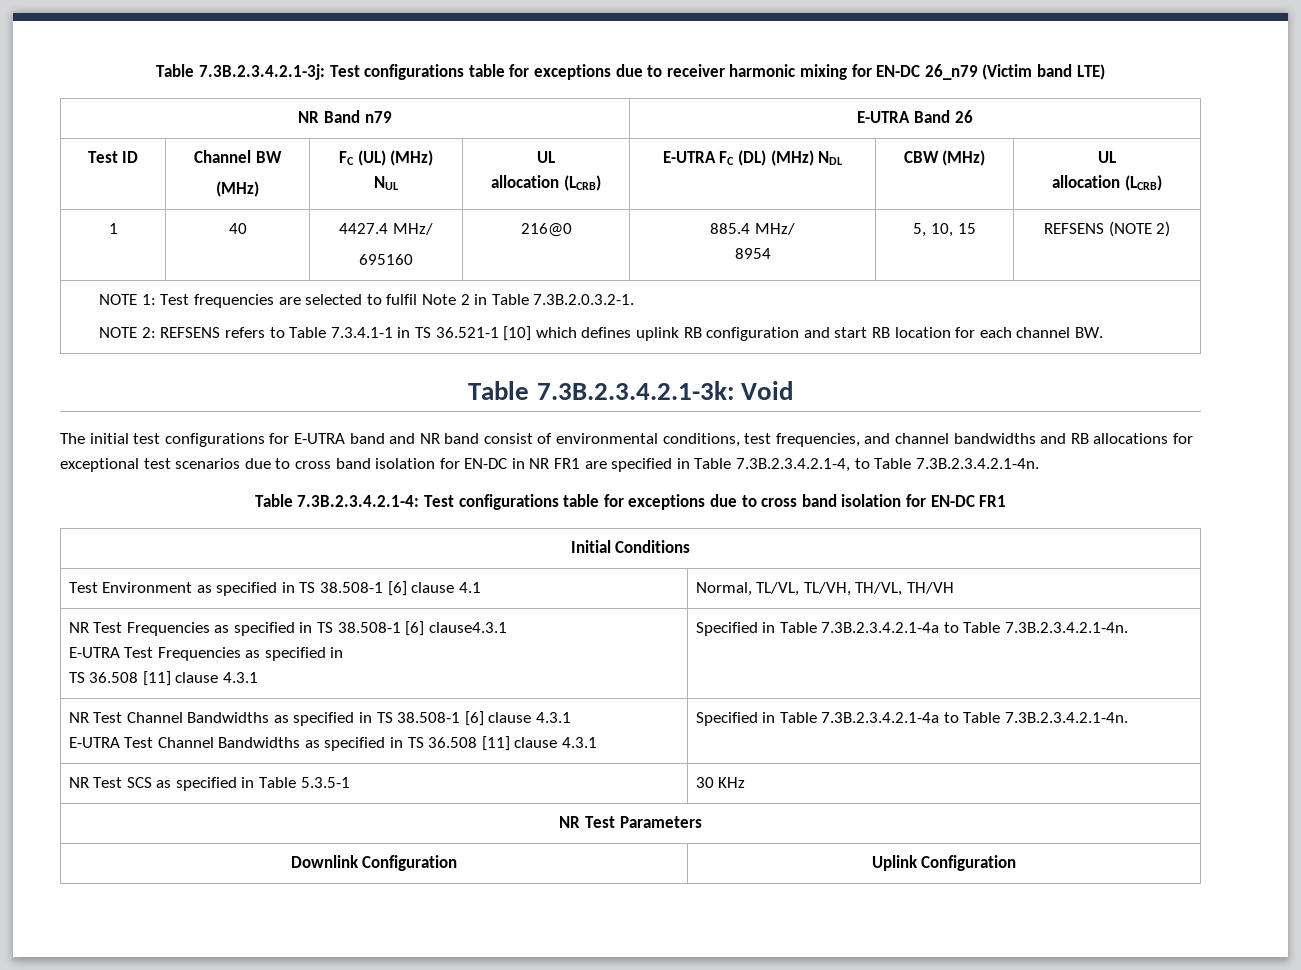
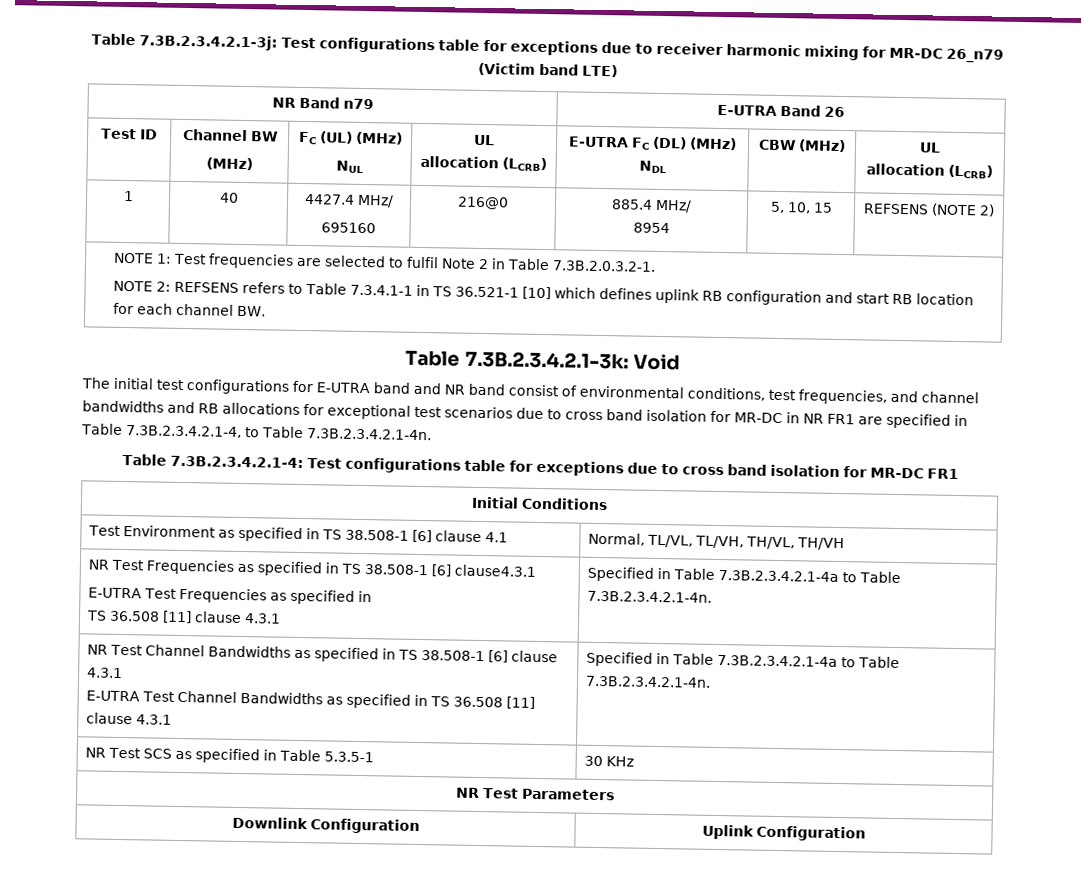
- Table 7.3B.2.3.4.2.1-3j: Test configurations table for exceptions due to receiver harmonic mixing for EN-DC 26_n79 (Victim band LTE)
+ Table 7.3B.2.3.4.2.1-3j: Test configurations table for exceptions due to receiver harmonic mixing for MR-DC 26_n79 (Victim band LTE)
- The initial test configurations for E-UTRA band and NR band consist of environmental conditions, test frequencies, and channel bandwidths and RB allocations for exceptional test scenarios due to cross band isolation for EN-DC in NR FR1 are specified in Table 7.3B.2.3.4.2.1-4, to Table 7.3B.2.3.4.2.1-4n.
+ The initial test configurations for E-UTRA band and NR band consist of environmental conditions, test frequencies, and channel bandwidths and RB allocations for exceptional test scenarios due to cross band isolation for MR-DC in NR FR1 are specified in Table 7.3B.2.3.4.2.1-4, to Table 7.3B.2.3.4.2.1-4n.
- Table 7.3B.2.3.4.2.1-4: Test configurations table for exceptions due to cross band isolation for EN-DC FR1
+ Table 7.3B.2.3.4.2.1-4: Test configurations table for exceptions due to cross band isolation for MR-DC FR1

